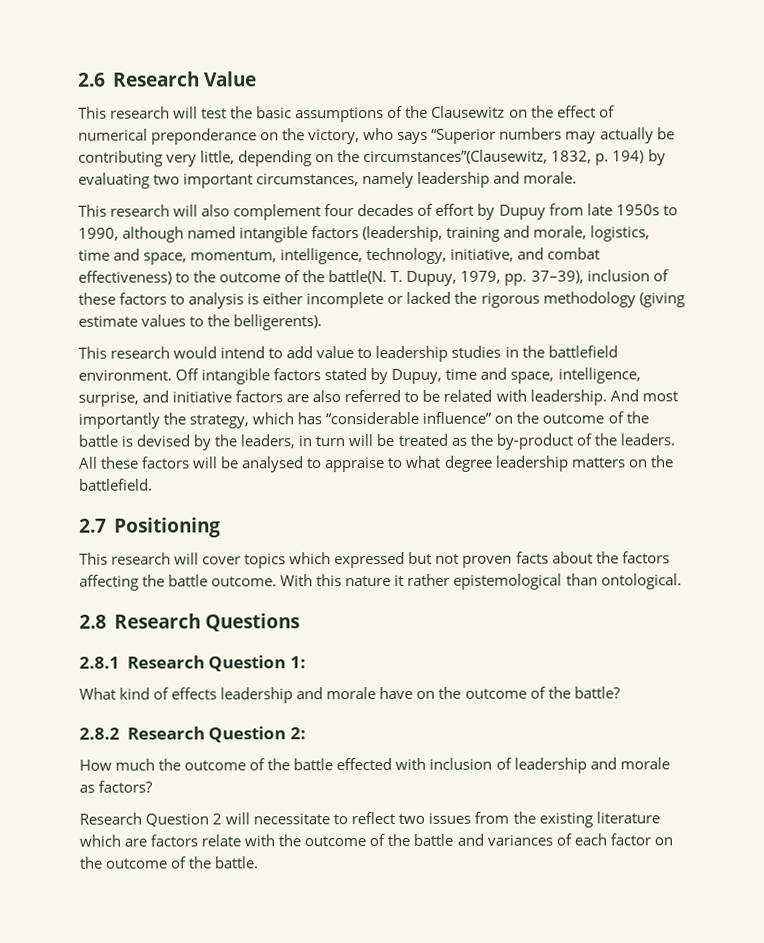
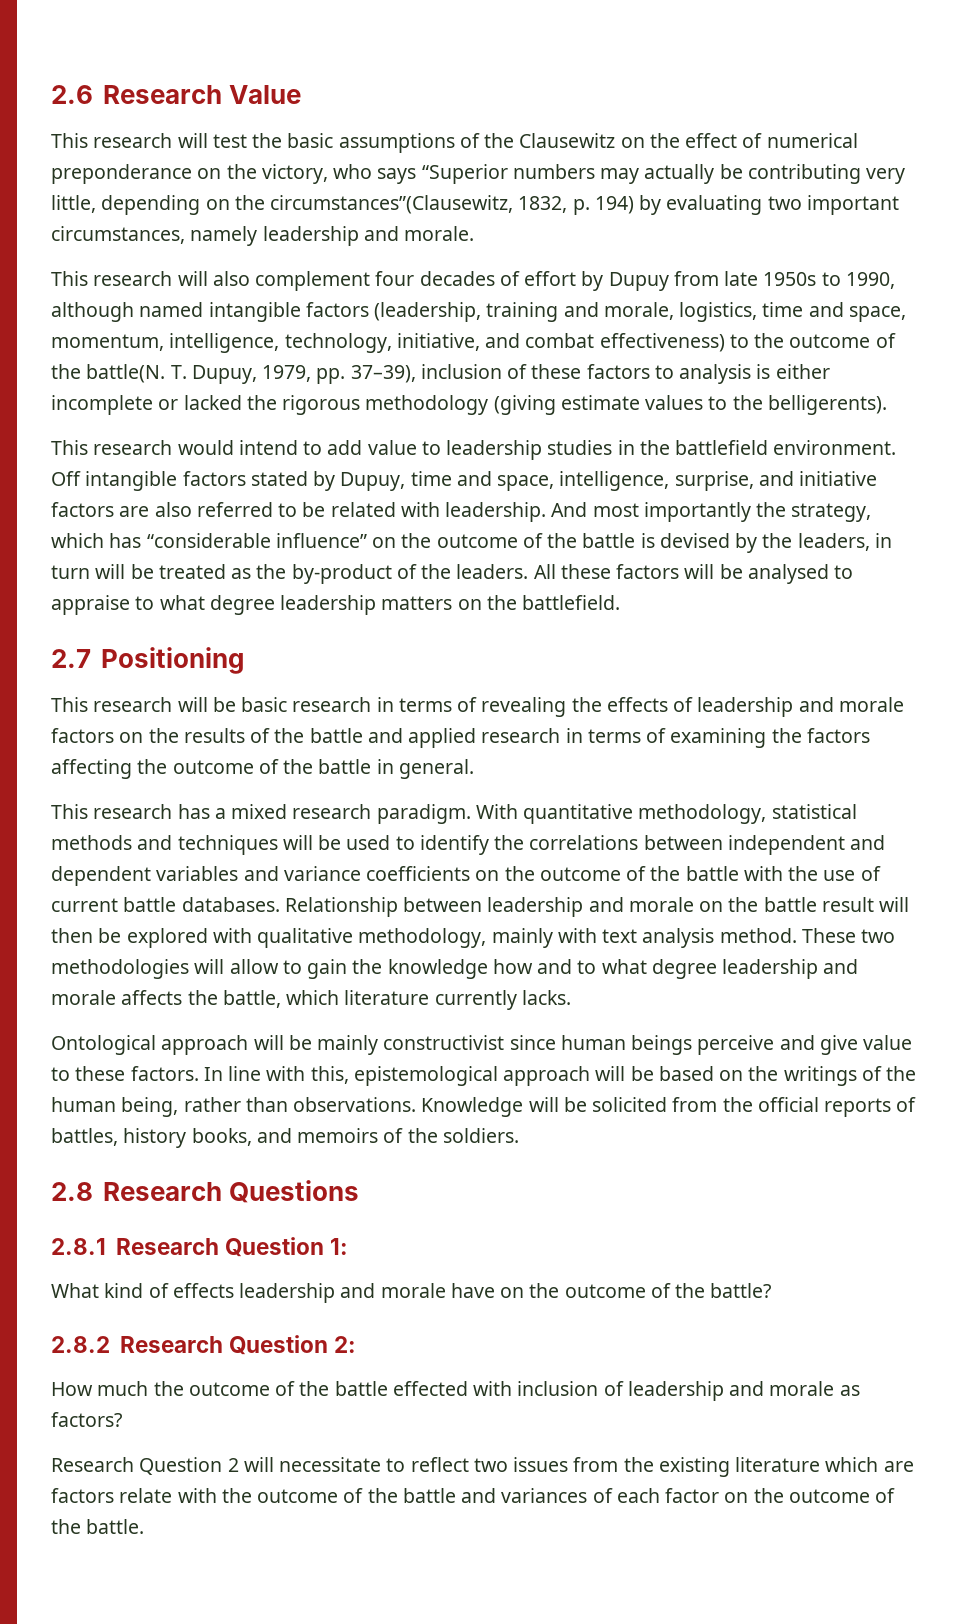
- This research will cover topics which expressed but not proven facts about the factors affecting the battle outcome. With this nature it rather epistemological than ontological.
+ This research will be basic research in terms of revealing the effects of leadership and morale factors on the results of the battle and applied research in terms of examining the factors affecting the outcome of the battle in general.
+ This research has a mixed research paradigm. With quantitative methodology, statistical methods and techniques will be used to identify the correlations between independent and dependent variables and variance coefficients on the outcome of the battle with the use of current battle databases. Relationship between leadership and morale on the battle result will then be explored with qualitative methodology, mainly with text analysis method. These two methodologies will allow to gain the knowledge how and to what degree leadership and morale affects the battle, which literature currently lacks.
+ Ontological approach will be mainly constructivist since human beings perceive and give value to these factors. In line with this, epistemological approach will be based on the writings of the human being, rather than observations. Knowledge will be solicited from the official reports of battles, history books, and memoirs of the soldiers.

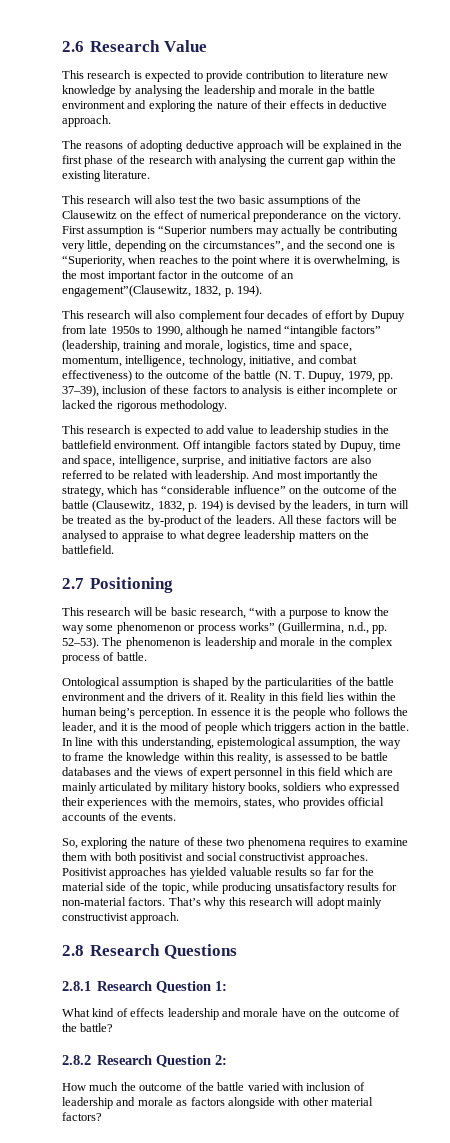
- This research will test the basic assumptions of the Clausewitz on the effect of numerical preponderance on the victory, who says “Superior numbers may actually be contributing very little, depending on the circumstances”(Clausewitz, 1832, p. 194) by evaluating two important circumstances, namely leadership and morale.
+ This research is expected to provide contribution to literature new knowledge by analysing the leadership and morale in the battle environment and exploring the nature of their effects in deductive approach.
+ The reasons of adopting deductive approach will be explained in the first phase of the research with analysing the current gap within the existing literature.
+ This research will also test the two basic assumptions of the Clausewitz on the effect of numerical preponderance on the victory. First assumption is “Superior numbers may actually be contributing very little, depending on the circumstances”, and the second one is “Superiority, when reaches to the point where it is overwhelming, is the most important factor in the outcome of an engagement”(Clausewitz, 1832, p. 194).
- This research will also complement four decades of effort by Dupuy from late 1950s to 1990, although named intangible factors (leadership, training and morale, logistics, time and space, momentum, intelligence, technology, initiative, and combat effectiveness) to the outcome of the battle(N. T. Dupuy, 1979, pp. 37–39), inclusion of these factors to analysis is either incomplete or lacked the rigorous methodology (giving estimate values to the belligerents).
- This research would intend to add value to leadership studies in the battlefield environment.
+ This research will also complement four decades of effort by Dupuy from late 1950s to 1990, although he named “intangible factors” (leadership, training and morale, logistics, time and space, momentum, intelligence, technology, initiative, and combat effectiveness) to the outcome of the battle (N. T. Dupuy, 1979, pp. 37–39), inclusion of these factors to analysis is either incomplete or lacked the rigorous methodology.
+ This research is expected to add value to leadership studies in the battlefield environment.
- And most importantly the strategy, which has “considerable influence” on the outcome of the battle is devised by the leaders, in turn will be treated as the by-product of the leaders.
+ And most importantly the strategy, which has “considerable influence” on the outcome of the battle (Clausewitz, 1832, p. 194) is devised by the leaders, in turn will be treated as the by-product of the leaders.
- This research will be basic research in terms of revealing the effects of leadership and morale factors on the results of the battle and applied research in terms of examining the factors affecting the outcome of the battle in general.
- This research has a mixed research paradigm. With quantitative methodology, statistical methods and techniques will be used to identify the correlations between independent and dependent variables and variance coefficients on the outcome of the battle with the use of current battle databases. Relationship between leadership and morale on the battle result will then be explored with qualitative methodology, mainly with text analysis method. These two methodologies will allow to gain the knowledge how and to what degree leadership and morale affects the battle, which literature currently lacks.
- Ontological approach will be mainly constructivist since human beings perceive and give value to these factors. In line with this, epistemological approach will be based on the writings of the human being, rather than observations. Knowledge will be solicited from the official reports of battles, history books, and memoirs of the soldiers.
+ This research will be basic research, “with a purpose to know the way some phenomenon or process works” (Guillermina, n.d., pp. 52–53). The phenomenon is leadership and morale in the complex process of battle.
+ Ontological assumption is shaped by the particularities of the battle environment and the drivers of it. Reality in this field lies within the human being’s perception. In essence it is the people who follows the leader, and it is the mood of people which triggers action in the battle. In line with this understanding, epistemological assumption, the way to frame the knowledge within this reality, is assessed to be battle databases and the views of expert personnel in this field which are mainly articulated by military history books, soldiers who expressed their experiences with the memoirs, states, who provides official accounts of the events.
+ So, exploring the nature of these two phenomena requires to examine them with both positivist and social constructivist approaches. Positivist approaches has yielded valuable results so far for the material side of the topic, while producing unsatisfactory results for non-material factors. That’s why this research will adopt mainly constructivist approach.
- How much the outcome of the battle effected with inclusion of leadership and morale as factors?
- Research Question 2 will necessitate to reflect two issues from the existing literature which are factors relate with the outcome of the battle and variances of each factor on the outcome of the battle.
+ How much the outcome of the battle varied with inclusion of leadership and morale as factors alongside with other material factors?

